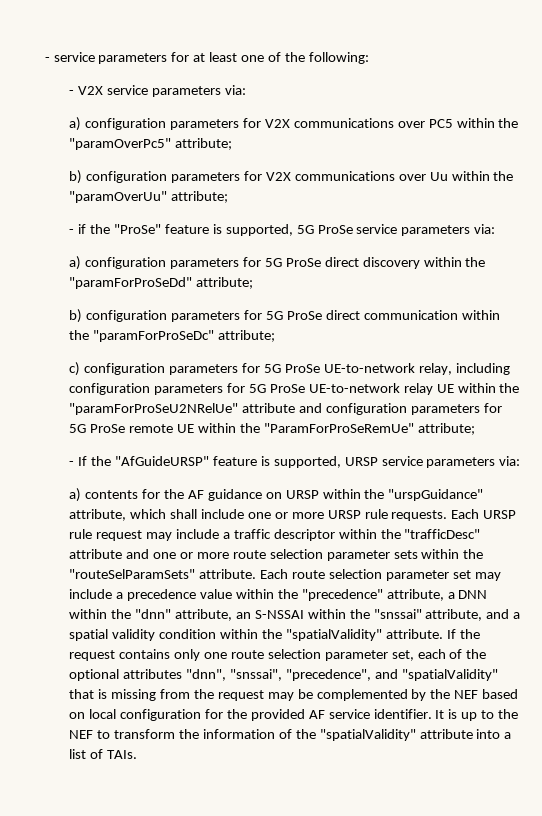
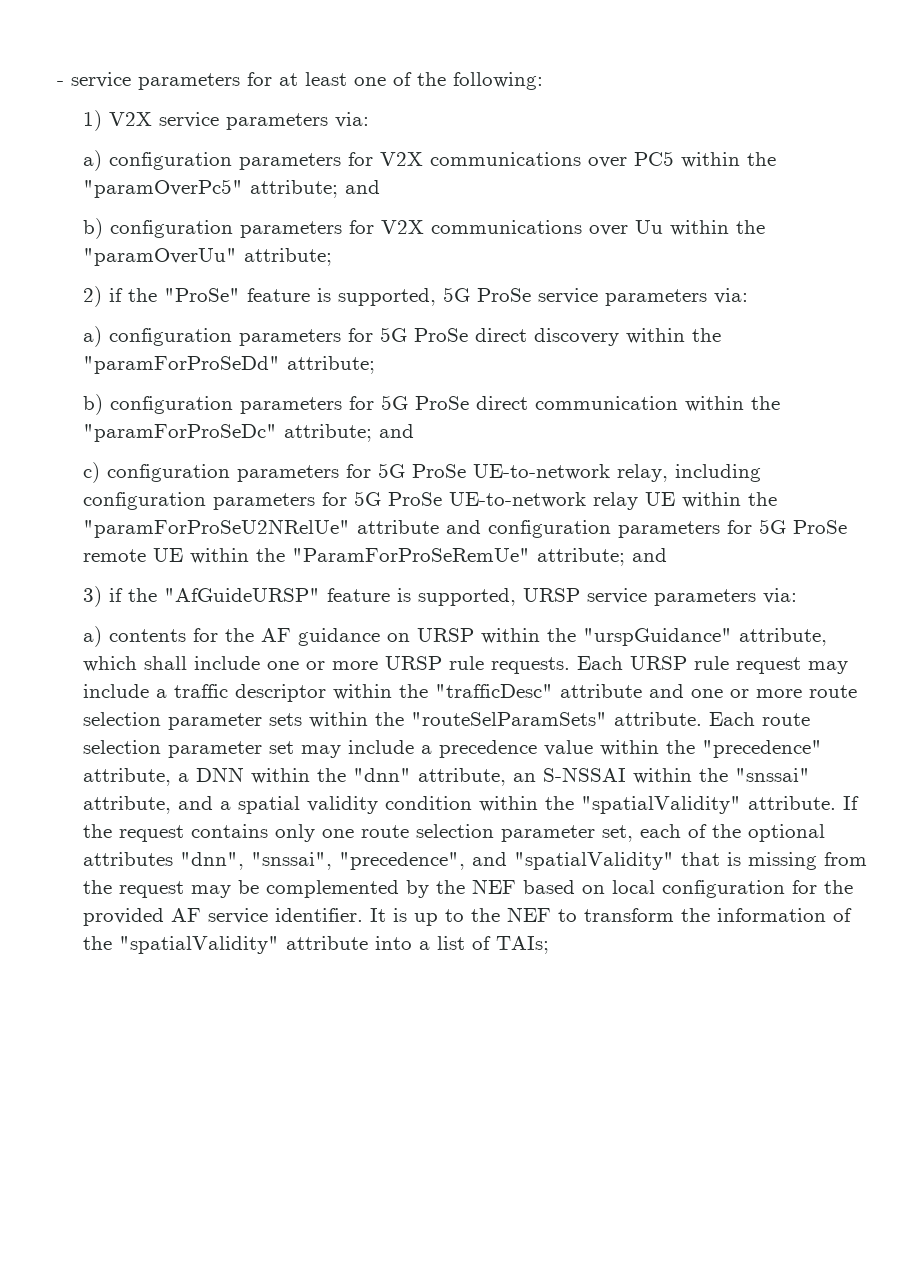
- - V2X service parameters via:
+ 1) V2X service parameters via:
- a) configuration parameters for V2X communications over PC5 within the "paramOverPc5" attribute;
+ a) configuration parameters for V2X communications over PC5 within the "paramOverPc5" attribute; and
- - if the "ProSe" feature is supported, 5G ProSe service parameters via:
+ 2) if the "ProSe" feature is supported, 5G ProSe service parameters via:
- b) configuration parameters for 5G ProSe direct communication within the "paramForProSeDc" attribute;
+ b) configuration parameters for 5G ProSe direct communication within the "paramForProSeDc" attribute; and
- c) configuration parameters for 5G ProSe UE-to-network relay, including configuration parameters for 5G ProSe UE-to-network relay UE within the "paramForProSeU2NRelUe" attribute and configuration parameters for 5G ProSe remote UE within the "ParamForProSeRemUe" attribute;
- - If the "AfGuideURSP" feature is supported, URSP service parameters via:
+ c) configuration parameters for 5G ProSe UE-to-network relay, including configuration parameters for 5G ProSe UE-to-network relay UE within the "paramForProSeU2NRelUe" attribute and configuration parameters for 5G ProSe remote UE within the "ParamForProSeRemUe" attribute; and
+ 3) if the "AfGuideURSP" feature is supported, URSP service parameters via:
- It is up to the NEF to transform the information of the "spatialValidity" attribute into a list of TAIs.
+ It is up to the NEF to transform the information of the "spatialValidity" attribute into a list of TAIs;

